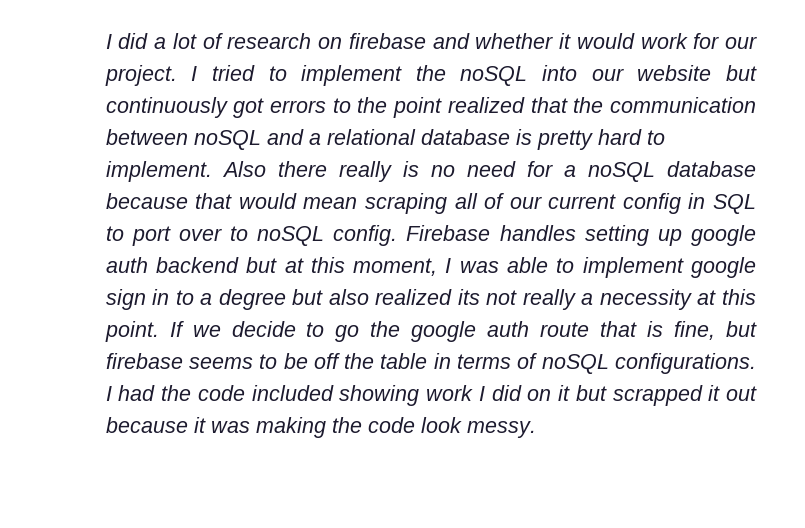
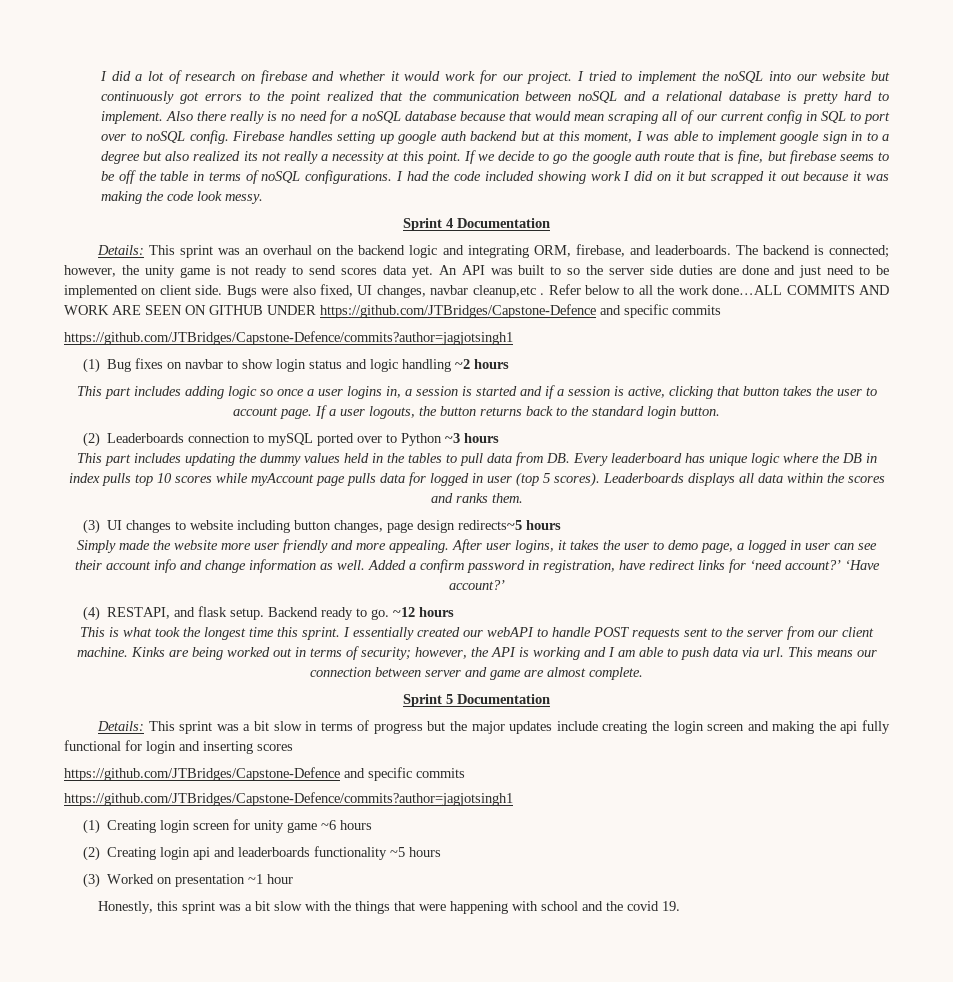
+ Sprint 4 Documentation
+ Details: This sprint was an overhaul on the backend logic and integrating ORM, firebase, and leaderboards. The backend is connected; however, the unity game is not ready to send scores data yet. An API was built to so the server side duties are done and just need to be implemented on client side. Bugs were also fixed, UI changes, navbar cleanup,etc . Refer below to all the work done…ALL COMMITS AND WORK ARE SEEN ON GITHUB UNDER https://github.com/JTBridges/Capstone-Defence and specific commits
+ https://github.com/JTBridges/Capstone-Defence/commits?author=jagjotsingh1
+ (1) Bug fixes on navbar to show login status and logic handling ~2 hours
+ This part includes adding logic so once a user logins in, a session is started and if a session is active, clicking that button takes the user to account page. If a user logouts, the button returns back to the standard login button.
+ (2) Leaderboards connection to mySQL ported over to Python ~3 hours
+ This part includes updating the dummy values held in the tables to pull data from DB. Every leaderboard has unique logic where the DB in index pulls top 10 scores while myAccount page pulls data for logged in user (top 5 scores). Leaderboards displays all data within the scores and ranks them.
+ (3) UI changes to website including button changes, page design redirects~5 hours
+ Simply made the website more user friendly and more appealing. After user logins, it takes the user to demo page, a logged in user can see their account info and change information as well. Added a confirm password in registration, have redirect links for ‘need account?’ ‘Have account?’
+ (4) RESTAPI, and flask setup. Backend ready to go. ~12 hours
+ This is what took the longest time this sprint. I essentially created our webAPI to handle POST requests sent to the server from our client machine. Kinks are being worked out in terms of security; however, the API is working and I am able to push data via url. This means our connection between server and game are almost complete.
+ Sprint 5 Documentation
+ Details: This sprint was a bit slow in terms of progress but the major updates include creating the login screen and making the api fully functional for login and inserting scores
+ https://github.com/JTBridges/Capstone-Defence and specific commits
+ https://github.com/JTBridges/Capstone-Defence/commits?author=jagjotsingh1
+ (1) Creating login screen for unity game ~6 hours
+ (2) Creating login api and leaderboards functionality ~5 hours
+ (3) Worked on presentation ~1 hour
+ Honestly, this sprint was a bit slow with the things that were happening with school and the covid 19.

